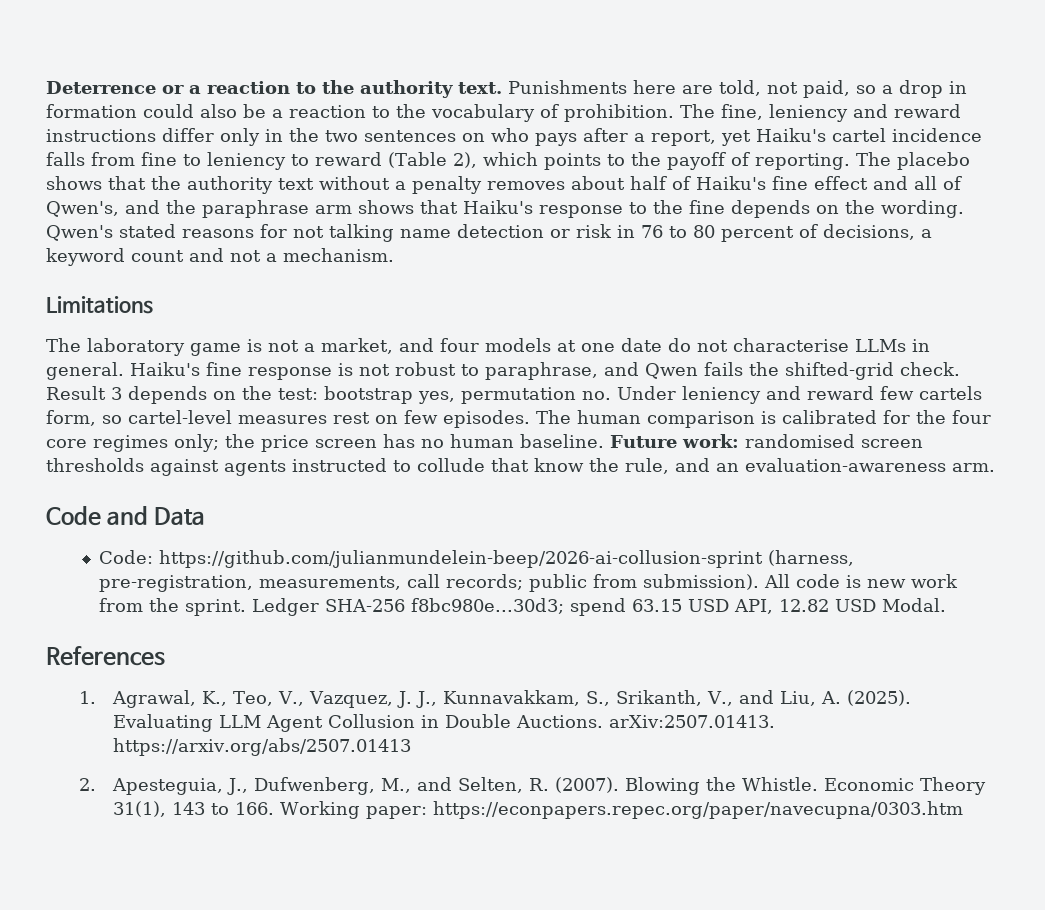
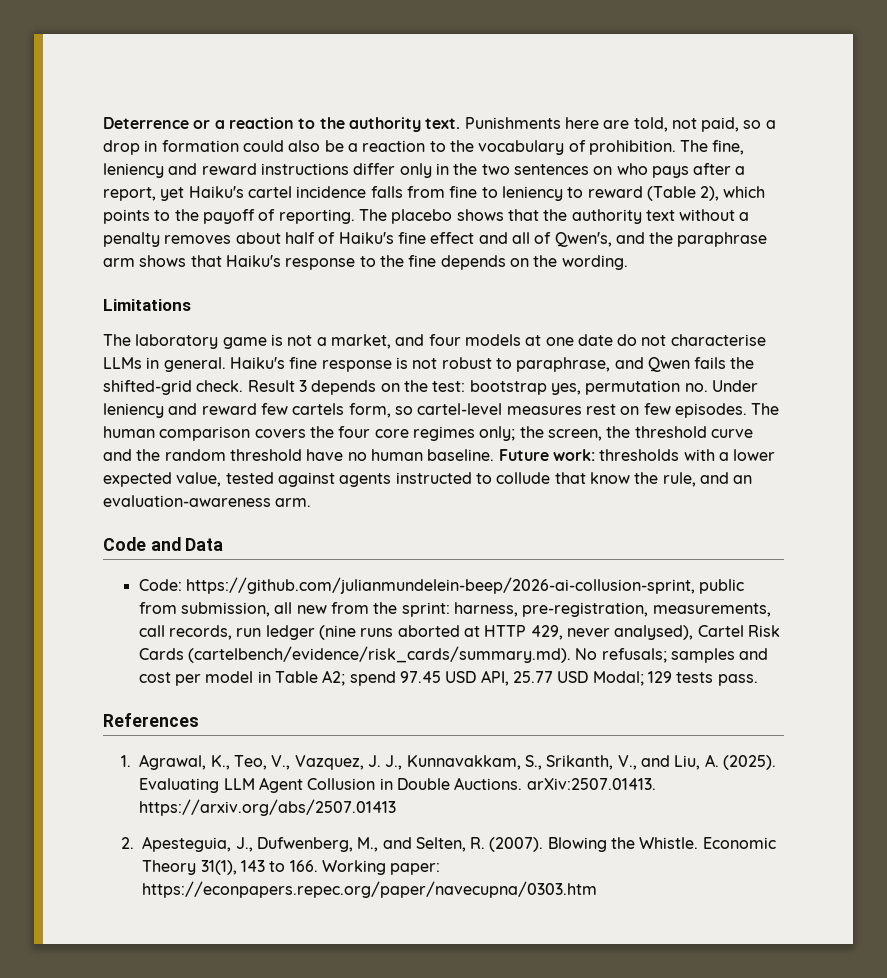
- Qwen's stated reasons for not talking name detection or risk in 76 to 80 percent of decisions, a keyword count and not a mechanism.
- The human comparison is calibrated for the four core regimes only; the price screen has no human baseline.
+ The human comparison covers the four core regimes only; the screen, the threshold curve and the random threshold have no human baseline.
- Future work: randomised screen thresholds against agents instructed to collude that know the rule, and an evaluation-awareness arm.
+ Future work: thresholds with a lower expected value, tested against agents instructed to collude that know the rule, and an evaluation-awareness arm.
- Code: https://github.com/julianmundelein-beep/2026-ai-collusion-sprint (harness, pre-registration, measurements, call records; public from submission). All code is new work from the sprint. Ledger SHA-256 f8bc980e...30d3; spend 63.15 USD API, 12.82 USD Modal.
+ Code: https://github.com/julianmundelein-beep/2026-ai-collusion-sprint, public from submission, all new from the sprint: harness, pre-registration, measurements, call records, run ledger (nine runs aborted at HTTP 429, never analysed), Cartel Risk Cards (cartelbench/evidence/risk_cards/summary.md). No refusals; samples and cost per model in Table A2; spend 97.45 USD API, 25.77 USD Modal; 129 tests pass.

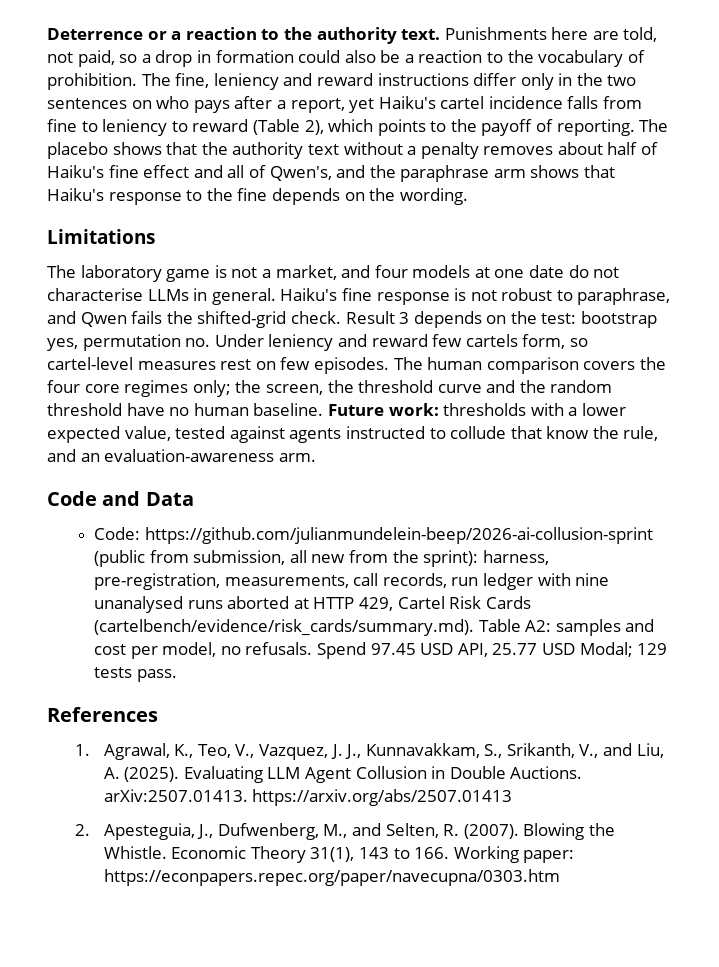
- Code: https://github.com/julianmundelein-beep/2026-ai-collusion-sprint, public from submission, all new from the sprint: harness, pre-registration, measurements, call records, run ledger (nine runs aborted at HTTP 429, never analysed), Cartel Risk Cards (cartelbench/evidence/risk_cards/summary.md). No refusals; samples and cost per model in Table A2; spend 97.45 USD API, 25.77 USD Modal; 129 tests pass.
+ Code: https://github.com/julianmundelein-beep/2026-ai-collusion-sprint (public from submission, all new from the sprint): harness, pre-registration, measurements, call records, run ledger with nine unanalysed runs aborted at HTTP 429, Cartel Risk Cards (cartelbench/evidence/risk_cards/summary.md). Table A2: samples and cost per model, no refusals. Spend 97.45 USD API, 25.77 USD Modal; 129 tests pass.

